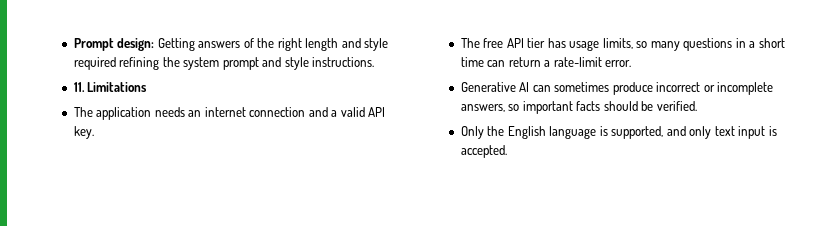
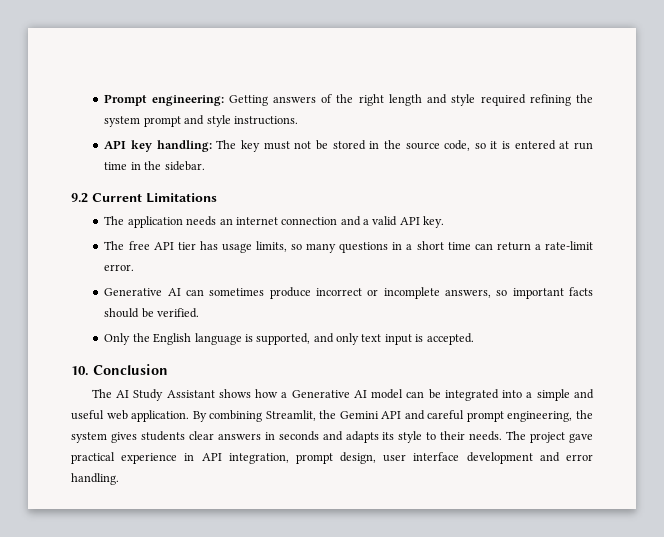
- Prompt design: Getting answers of the right length and style required refining the system prompt and style instructions.
+ Prompt engineering: Getting answers of the right length and style required refining the system prompt and style instructions.
- 11. Limitations
+ API key handling: The key must not be stored in the source code, so it is entered at run time in the sidebar.
+ 9.2 Current Limitations
+ 10. Conclusion
+ The AI Study Assistant shows how a Generative AI model can be integrated into a simple and useful web application. By combining Streamlit, the Gemini API and careful prompt engineering, the system gives students clear answers in seconds and adapts its style to their needs. The project gave practical experience in API integration, prompt design, user interface development and error handling.

